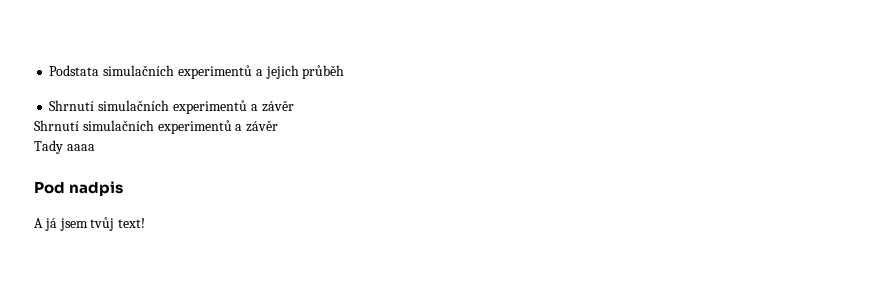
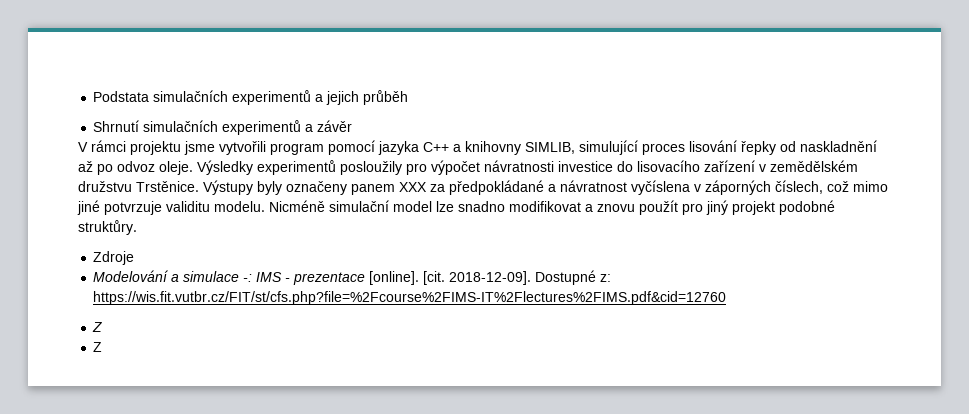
  Podstata simulačních experimentů a jejich průběh
  Shrnutí simulačních experimentů a závěr
- Shrnutí simulačních experimentů a závěr
- Tady aaaa
- Pod nadpis
- A já jsem tvůj text!
+ V rámci projektu jsme vytvořili program pomocí jazyka C++ a knihovny SIMLIB, simulující proces lisování řepky od naskladnění až po odvoz oleje. Výsledky experimentů posloužily pro výpočet návratnosti investice do lisovacího zařízení v zemědělském družstvu Trstěnice. Výstupy byly označeny panem XXX za předpokládané a návratnost vyčíslena v záporných číslech, což mimo jiné potvrzuje validitu modelu. Nicméně simulační model lze snadno modifikovat a znovu použít pro jiný projekt podobné struktůry.
+ Zdroje
+ Modelování a simulace -: IMS - prezentace [online]. [cit. 2018-12-09]. Dostupné z: https://wis.fit.vutbr.cz/FIT/st/cfs.php?file=%2Fcourse%2FIMS-IT%2Flectures%2FIMS.pdf&cid=12760
+ Z
+ Z

